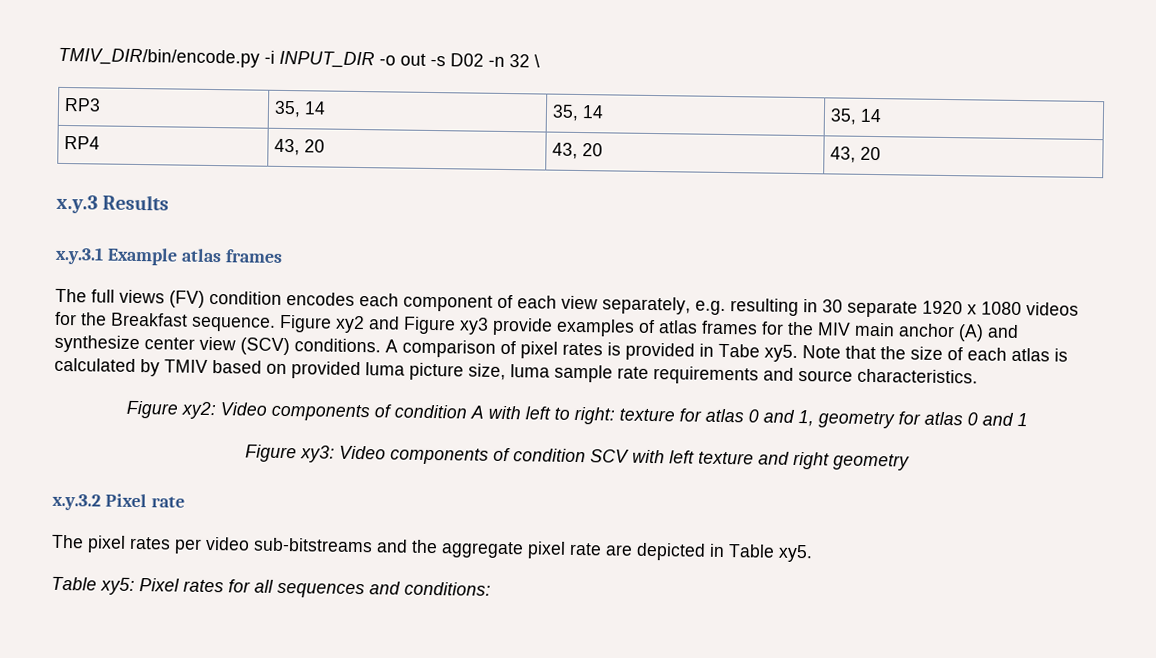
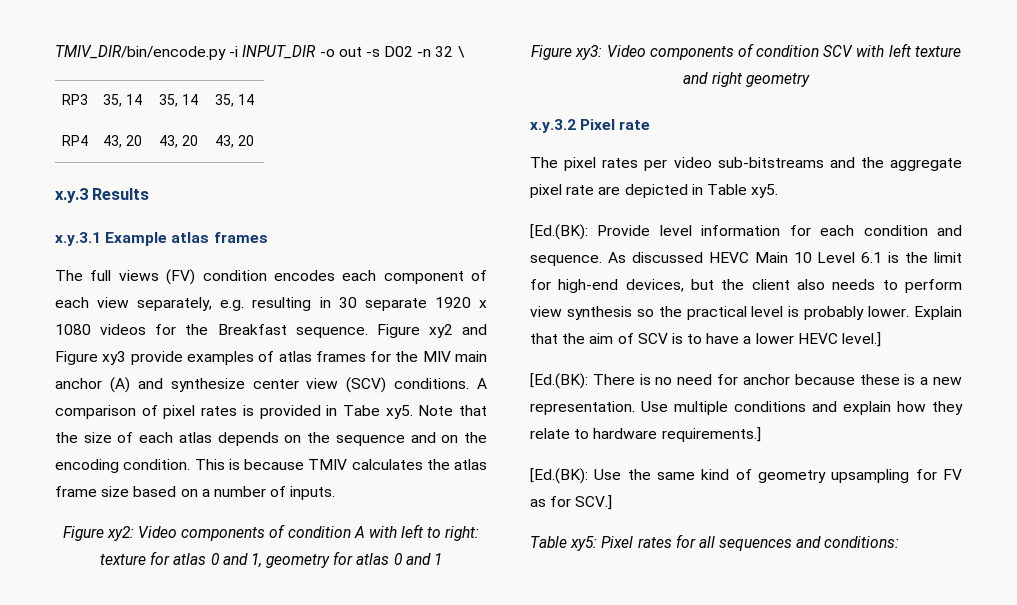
- Note that the size of each atlas is calculated by TMIV based on provided luma picture size, luma sample rate requirements and source characteristics.
+ Note that the size of each atlas depends on the sequence and on the encoding condition. This is because TMIV calculates the atlas frame size based on a number of inputs.
+ [Ed.(BK): Provide level information for each condition and sequence. As discussed HEVC Main 10 Level 6.1 is the limit for high-end devices, but the client also needs to perform view synthesis so the practical level is probably lower. Explain that the aim of SCV is to have a lower HEVC level.]
+ [Ed.(BK): There is no need for anchor because these is a new representation. Use multiple conditions and explain how they relate to hardware requirements.]
+ [Ed.(BK): Use the same kind of geometry upsampling for FV as for SCV.]

